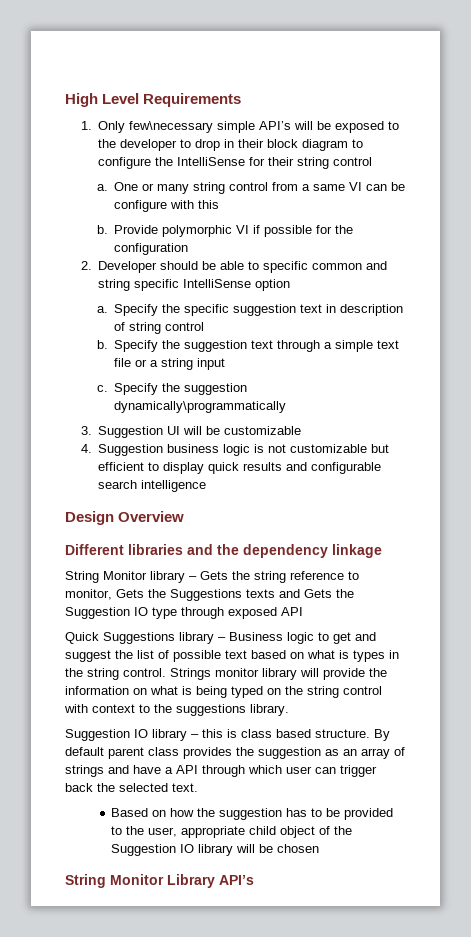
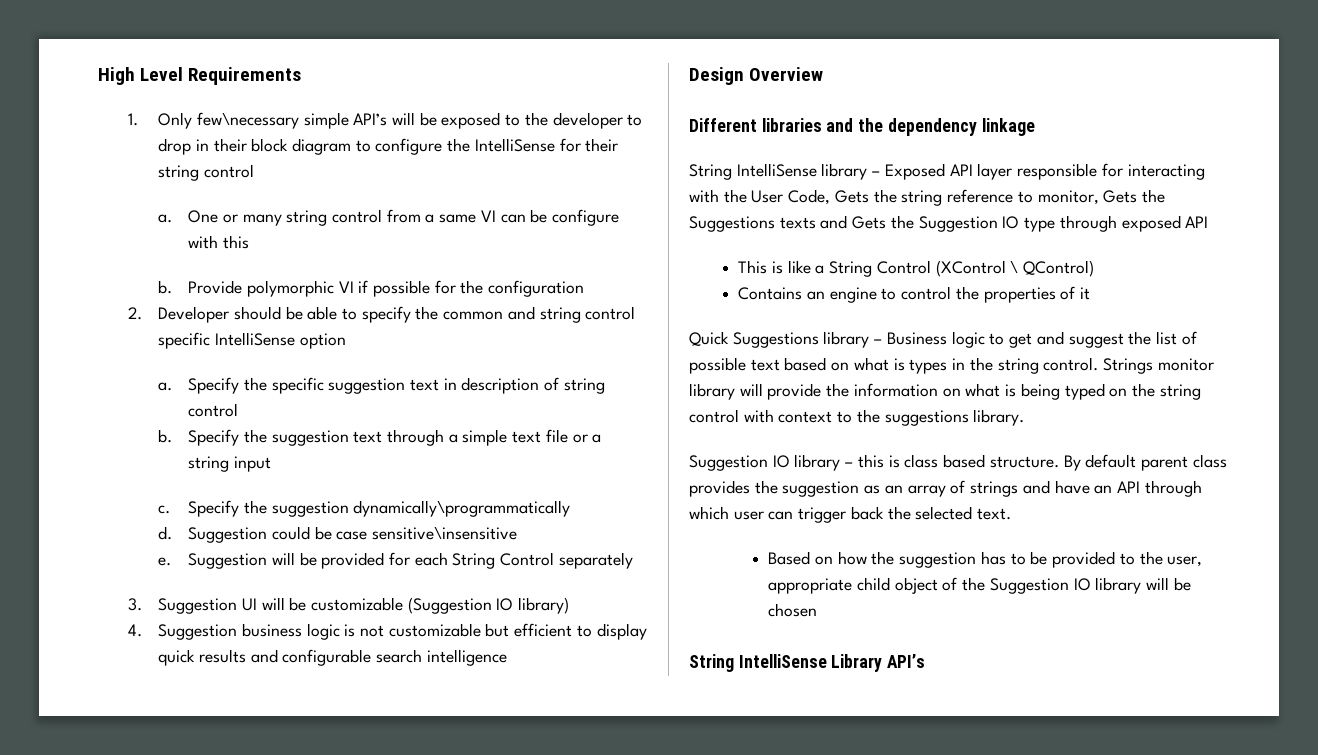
- 2. Developer should be able to specific common and string specific IntelliSense option
+ 2. Developer should be able to specify the common and string control specific IntelliSense option
+ d. Suggestion could be case sensitive\insensitive
+ e. Suggestion will be provided for each String Control separately
- 3. Suggestion UI will be customizable
+ 3. Suggestion UI will be customizable (Suggestion IO library)
- String Monitor library – Gets the string reference to monitor, Gets the Suggestions texts and Gets the Suggestion IO type through exposed API
+ String IntelliSense library – Exposed API layer responsible for interacting with the User Code, Gets the string reference to monitor, Gets the Suggestions texts and Gets the Suggestion IO type through exposed API
+ This is like a String Control (XControl \ QControl)
+ Contains an engine to control the properties of it
- By default parent class provides the suggestion as an array of strings and have a API through which user can trigger back the selected text.
+ By default parent class provides the suggestion as an array of strings and have an API through which user can trigger back the selected text.
- String Monitor Library API’s
+ String IntelliSense Library API’s

